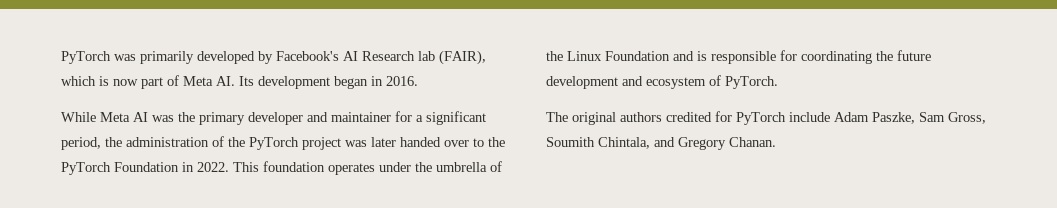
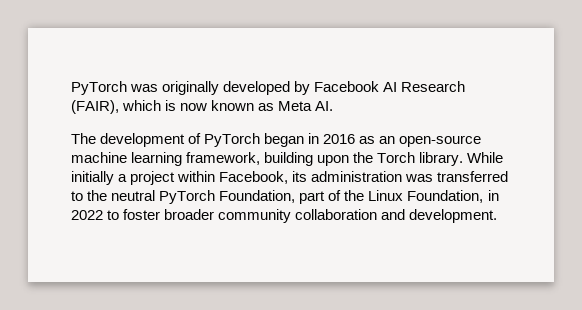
- PyTorch was primarily developed by Facebook's AI Research lab (FAIR), which is now part of Meta AI. Its development began in 2016.
- While Meta AI was the primary developer and maintainer for a significant period, the administration of the PyTorch project was later handed over to the PyTorch Foundation in 2022. This foundation operates under the umbrella of the Linux Foundation and is responsible for coordinating the future development and ecosystem of PyTorch.
- The original authors credited for PyTorch include Adam Paszke, Sam Gross, Soumith Chintala, and Gregory Chanan.
+ PyTorch was originally developed by Facebook AI Research (FAIR), which is now known as Meta AI.
+ The development of PyTorch began in 2016 as an open-source machine learning framework, building upon the Torch library. While initially a project within Facebook, its administration was transferred to the neutral PyTorch Foundation, part of the Linux Foundation, in 2022 to foster broader community collaboration and development.

